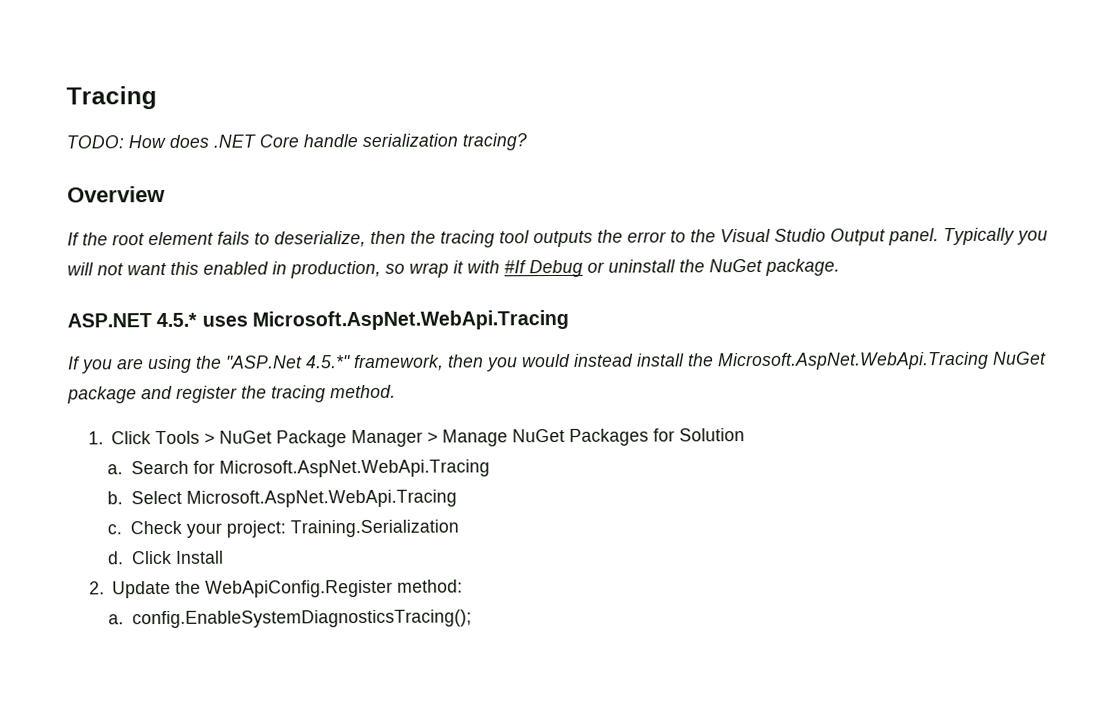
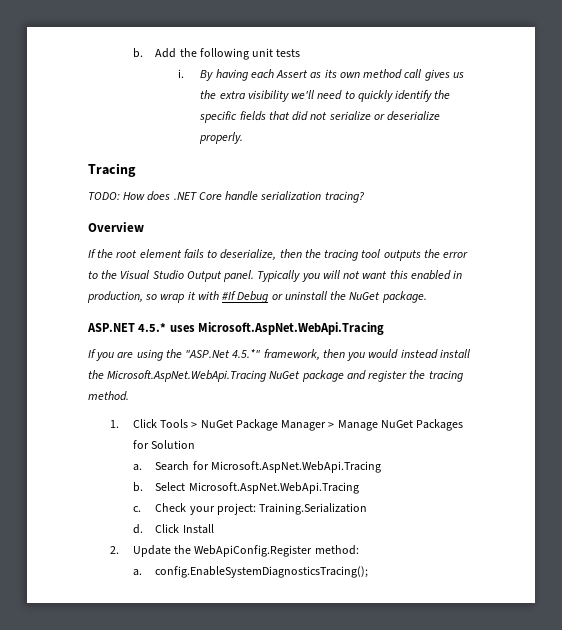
+ b. Add the following unit tests
+ i. By having each Assert as its own method call gives us the extra visibility we'll need to quickly identify the specific fields that did not serialize or deserialize properly.

